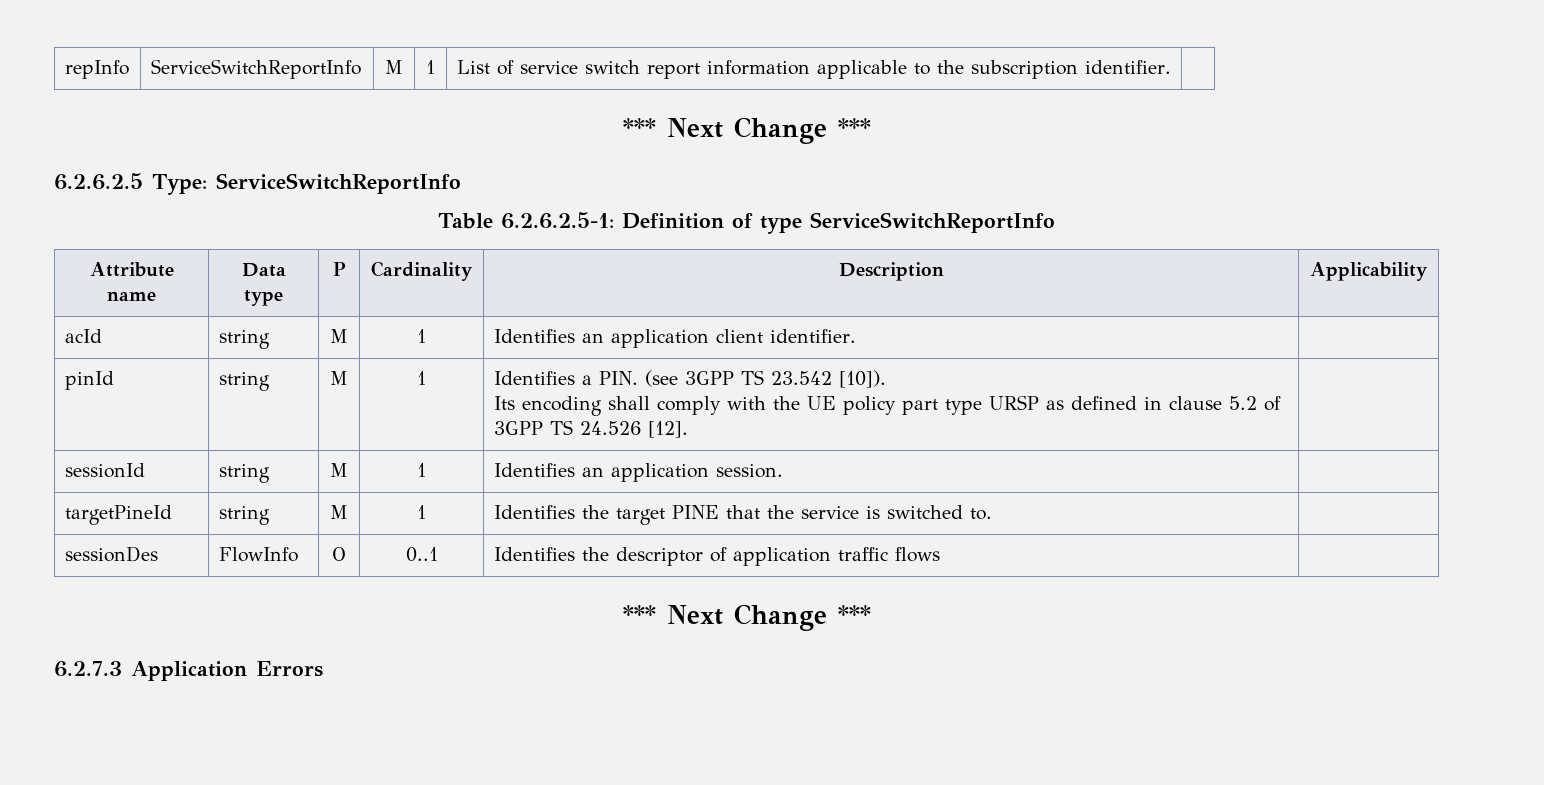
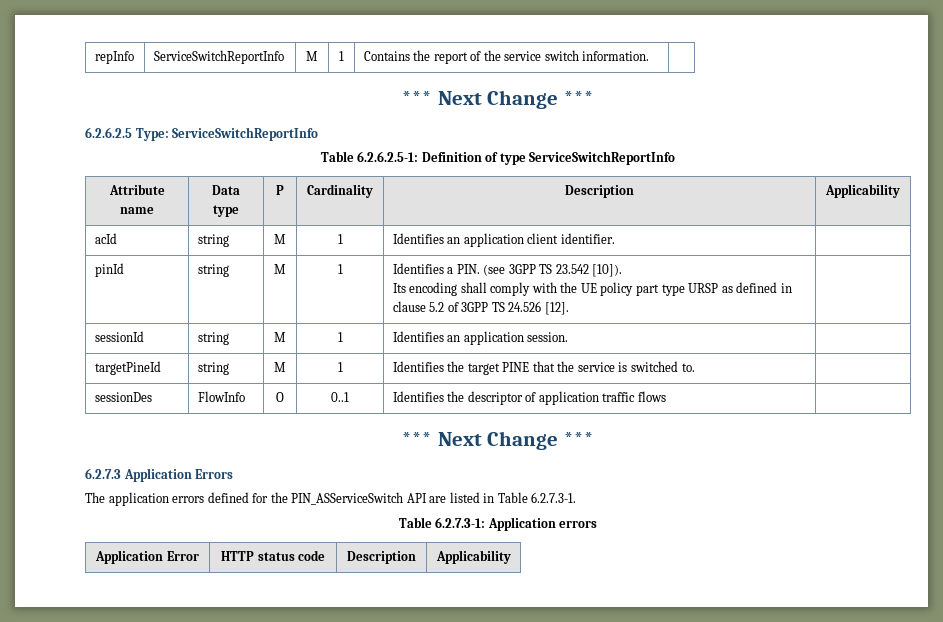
- repInfo | ServiceSwitchReportInfo | M | 1 | List of service switch report information applicable to the subscription identifier. |
+ repInfo | ServiceSwitchReportInfo | M | 1 | Contains the report of the service switch information. |
+ The application errors defined for the PIN_ASServiceSwitch API are listed in Table 6.2.7.3-1.
+ Table 6.2.7.3-1: Application errors
+ Application Error | HTTP status code | Description | Applicability

